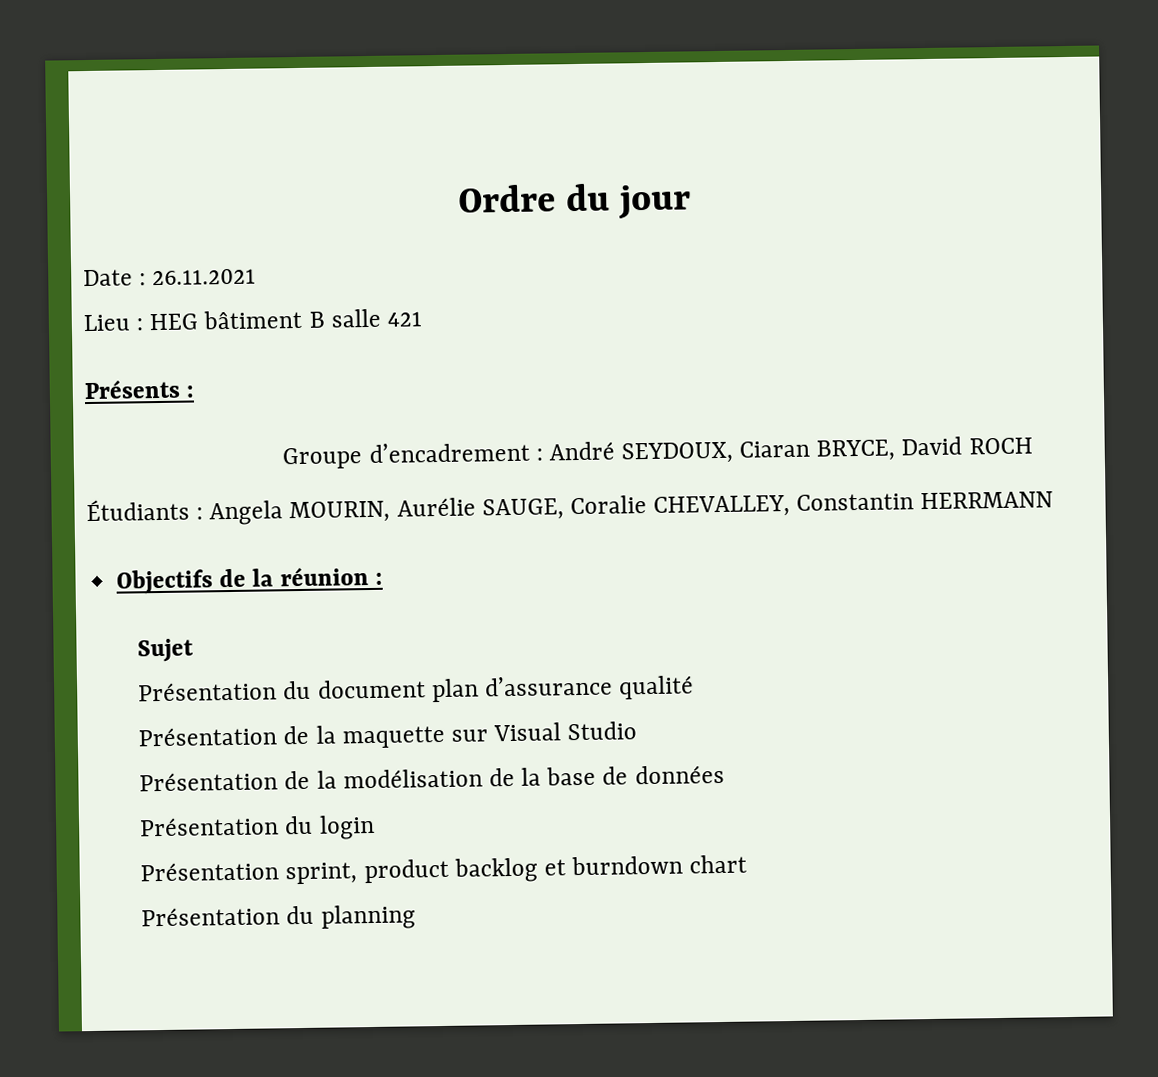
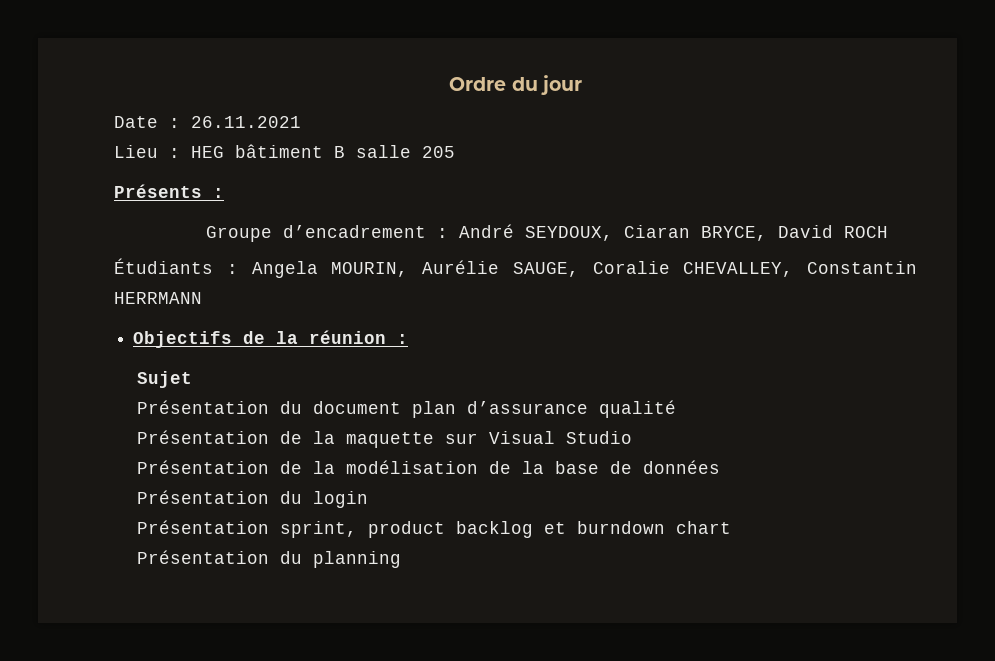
- Lieu : HEG bâtiment B salle 421
+ Lieu : HEG bâtiment B salle 205

